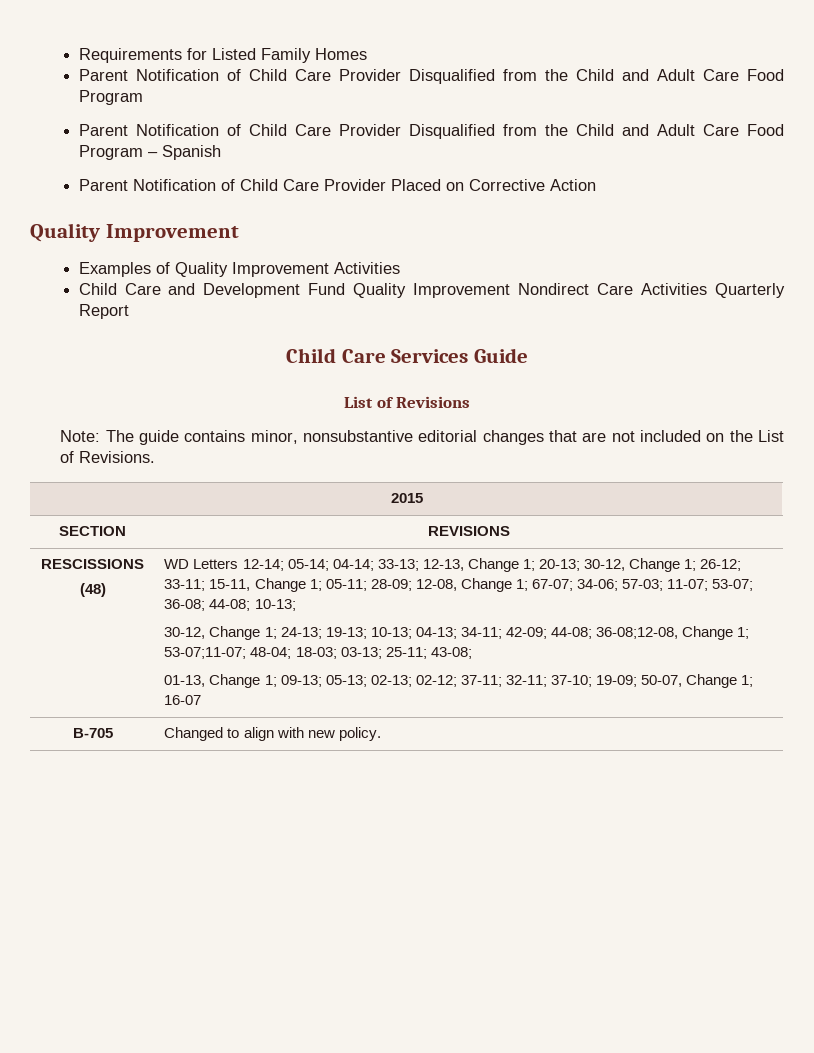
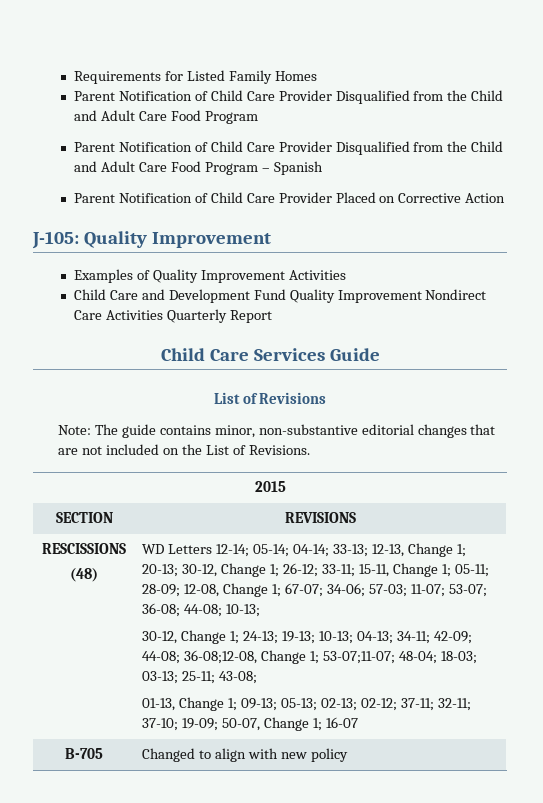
  Parent Notification of Child Care Provider Placed on Corrective Action
- Quality Improvement
+ J-105: Quality Improvement
- Note: The guide contains minor, nonsubstantive editorial changes that are not included on the List of Revisions.
+ Note: The guide contains minor, non-substantive editorial changes that are not included on the List of Revisions.
- B-705 | Changed to align with new policy.
+ B-705 | Changed to align with new policy

